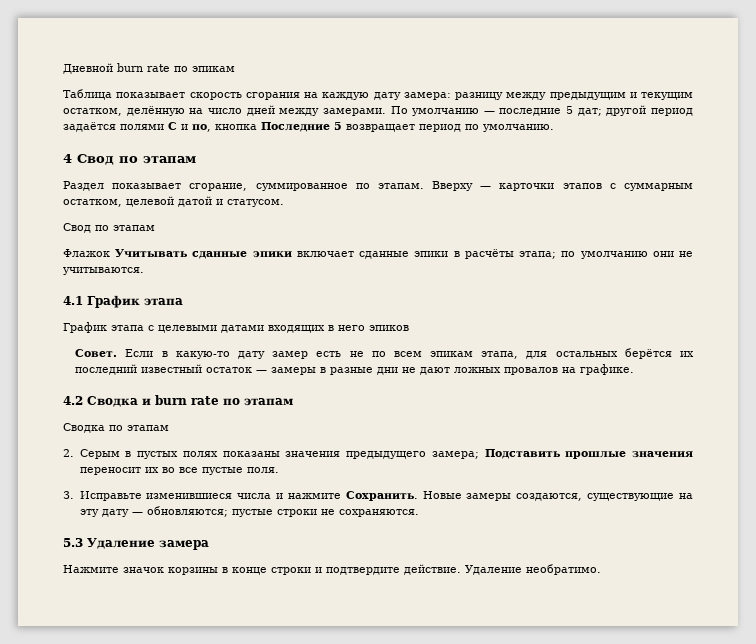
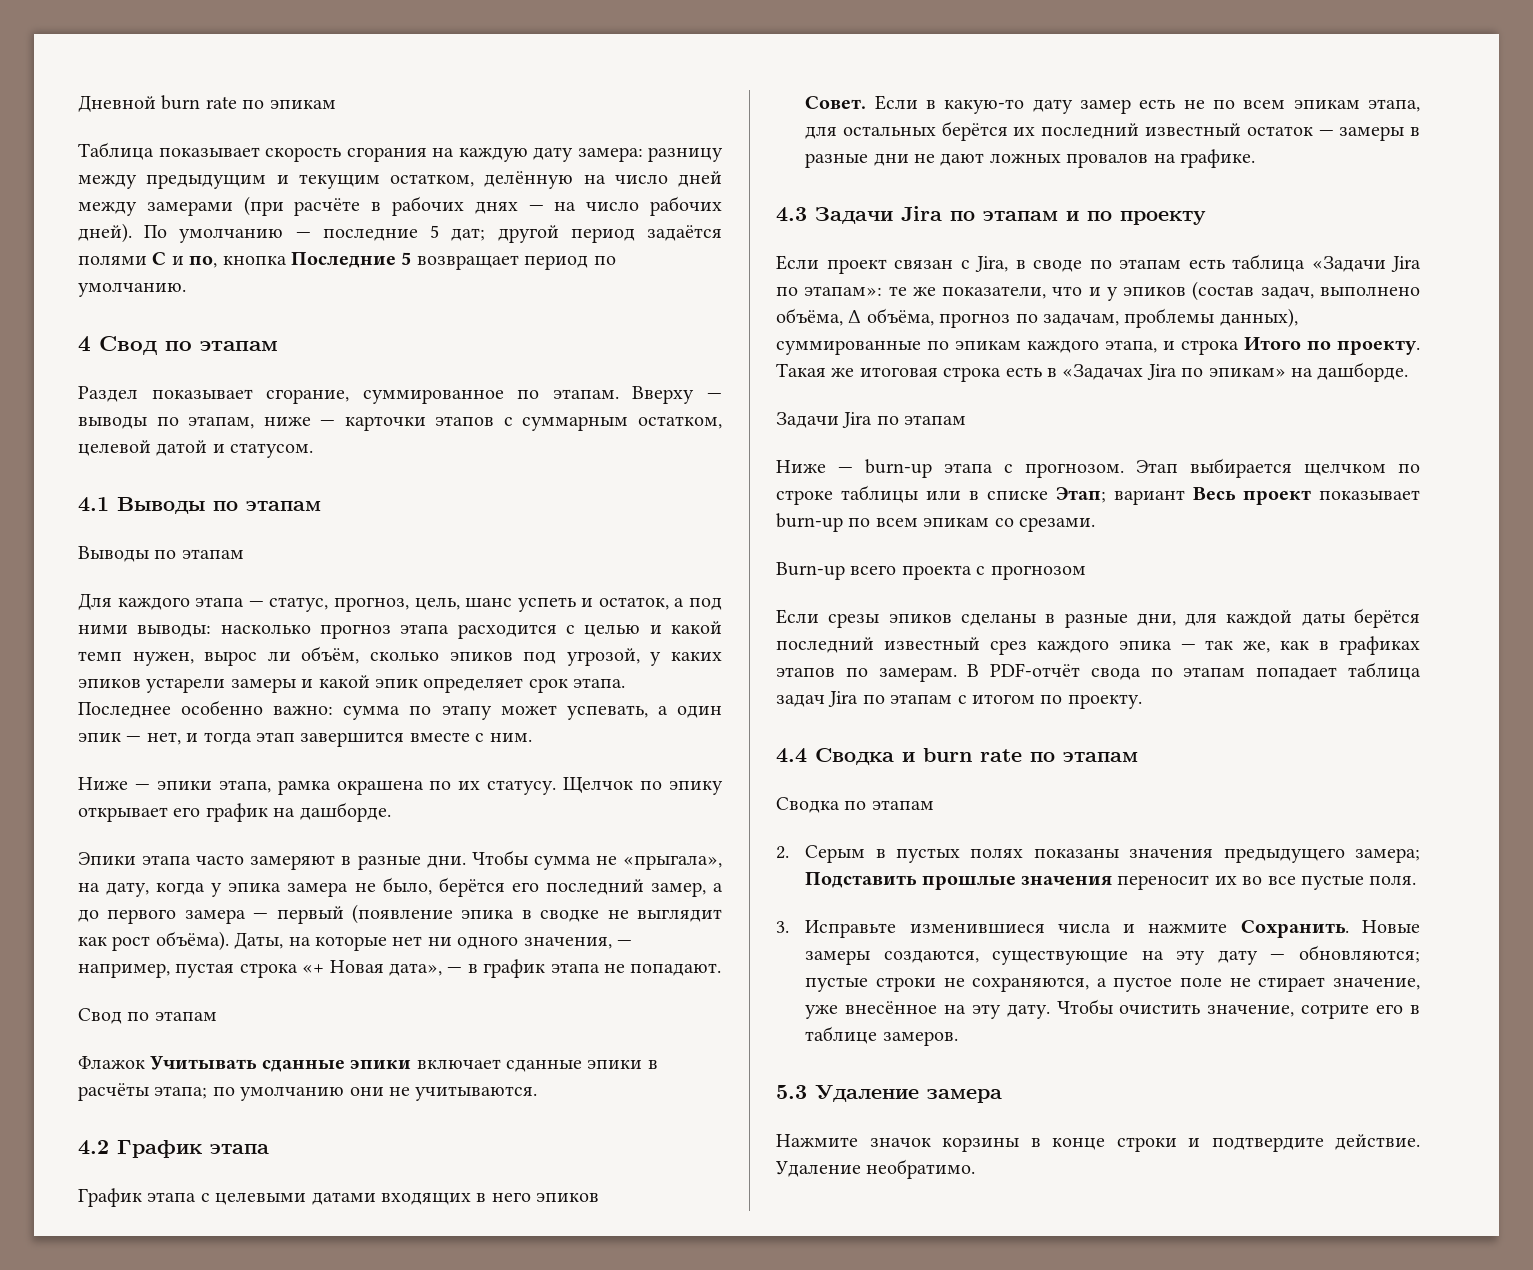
- Таблица показывает скорость сгорания на каждую дату замера: разницу между предыдущим и текущим остатком, делённую на число дней между замерами.
+ Таблица показывает скорость сгорания на каждую дату замера: разницу между предыдущим и текущим остатком, делённую на число дней между замерами (при расчёте в рабочих днях — на число рабочих дней).
- Вверху — карточки этапов с суммарным остатком, целевой датой и статусом.
+ Вверху — выводы по этапам, ниже — карточки этапов с суммарным остатком, целевой датой и статусом.
+ 4.1 Выводы по этапам
+ Выводы по этапам
+ Для каждого этапа — статус, прогноз, цель, шанс успеть и остаток, а под ними выводы: насколько прогноз этапа расходится с целью и какой темп нужен, вырос ли объём, сколько эпиков под угрозой, у каких эпиков устарели замеры и какой эпик определяет срок этапа. Последнее особенно важно: сумма по этапу может успевать, а один эпик — нет, и тогда этап завершится вместе с ним.
+ Ниже — эпики этапа, рамка окрашена по их статусу. Щелчок по эпику открывает его график на дашборде.
+ Эпики этапа часто замеряют в разные дни. Чтобы сумма не «прыгала», на дату, когда у эпика замера не было, берётся его последний замер, а до первого замера — первый (появление эпика в сводке не выглядит как рост объёма). Даты, на которые нет ни одного значения, — например, пустая строка «+ Новая дата», — в график этапа не попадают.
- 4.1 График этапа
+ 4.2 График этапа
- 4.2 Сводка и burn rate по этапам
+ 4.3 Задачи Jira по этапам и по проекту
+ Если проект связан с Jira, в своде по этапам есть таблица «Задачи Jira по этапам»: те же показатели, что и у эпиков (состав задач, выполнено объёма, Δ объёма, прогноз по задачам, проблемы данных), суммированные по эпикам каждого этапа, и строка Итого по проекту. Такая же итоговая строка есть в «Задачах Jira по эпикам» на дашборде.
+ Задачи Jira по этапам
+ Ниже — burn-up этапа с прогнозом. Этап выбирается щелчком по строке таблицы или в списке Этап; вариант Весь проект показывает burn-up по всем эпикам со срезами.
+ Burn-up всего проекта с прогнозом
+ Если срезы эпиков сделаны в разные дни, для каждой даты берётся последний известный срез каждого эпика — так же, как в графиках этапов по замерам. В PDF-отчёт свода по этапам попадает таблица задач Jira по этапам с итогом по проекту.
+ 4.4 Сводка и burn rate по этапам
- Новые замеры создаются, существующие на эту дату — обновляются; пустые строки не сохраняются.
+ Новые замеры создаются, существующие на эту дату — обновляются; пустые строки не сохраняются, а пустое поле не стирает значение, уже внесённое на эту дату. Чтобы очистить значение, сотрите его в таблице замеров.

